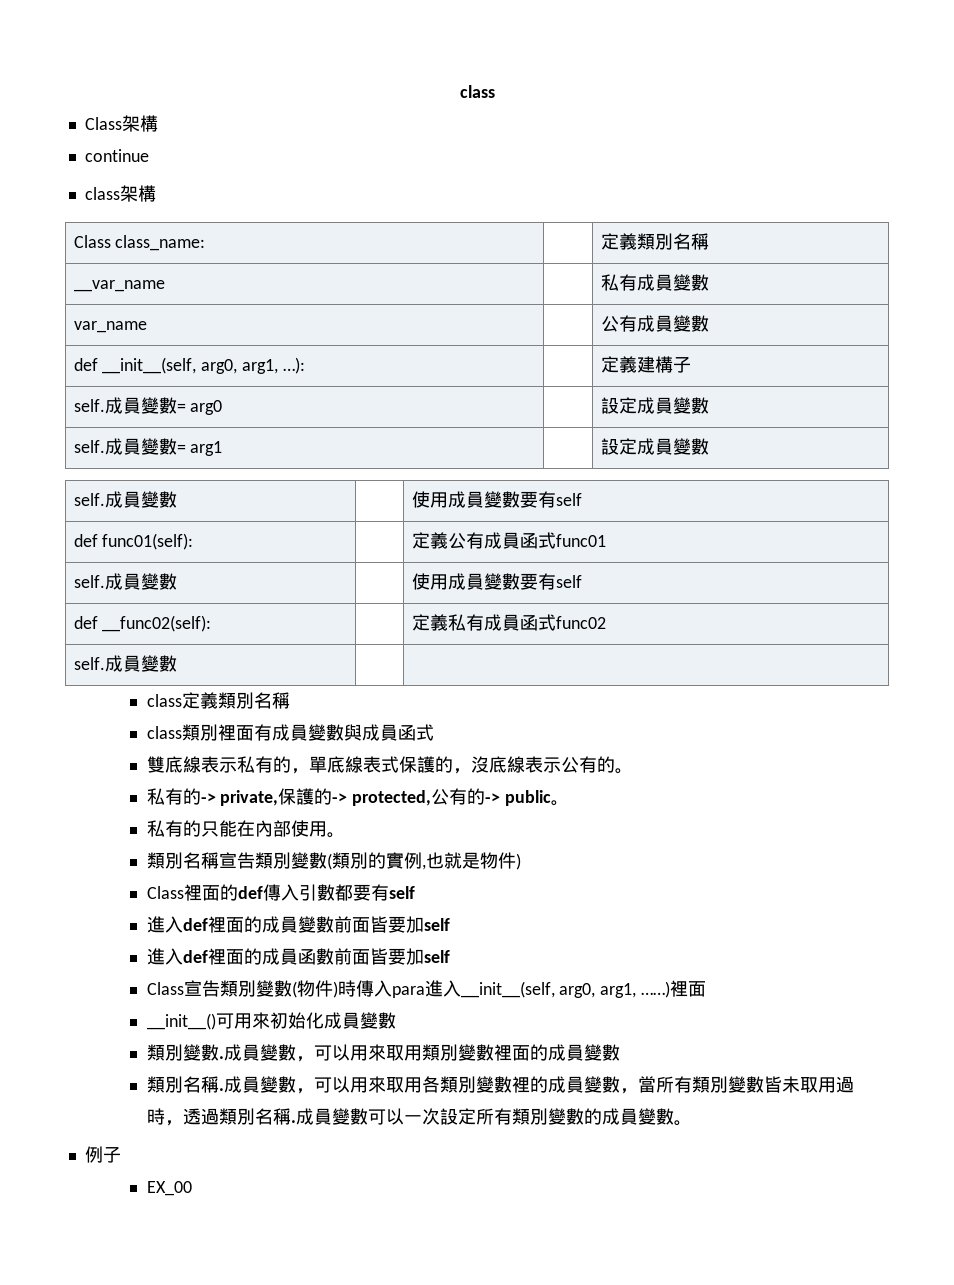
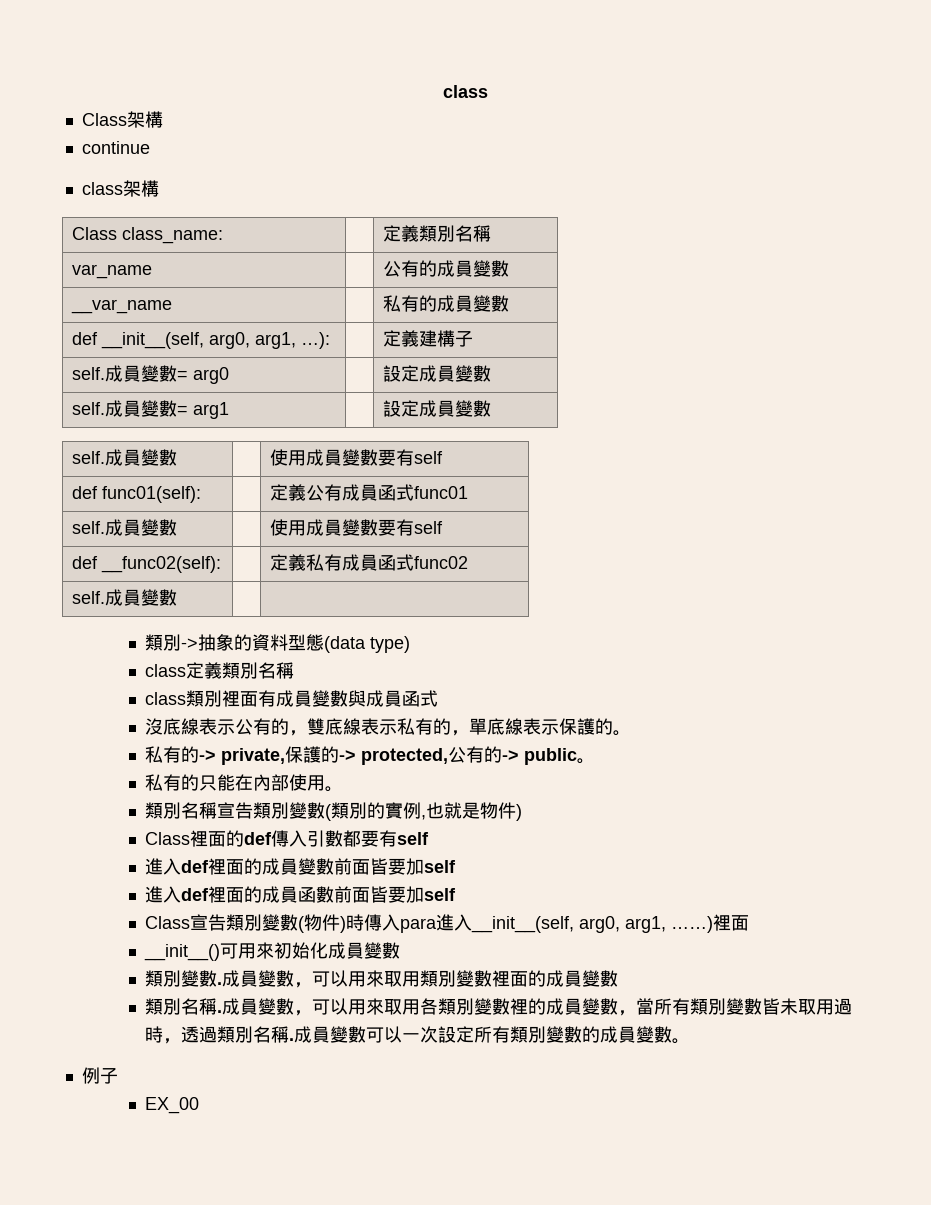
- __var_name | | 私有成員變數
- var_name | | 公有成員變數
+ var_name | | 公有的成員變數
+ __var_name | | 私有的成員變數
+ 類別->抽象的資料型態(data type)
- 雙底線表示私有的，單底線表式保護的，沒底線表示公有的。
+ 沒底線表示公有的，雙底線表示私有的，單底線表示保護的。

